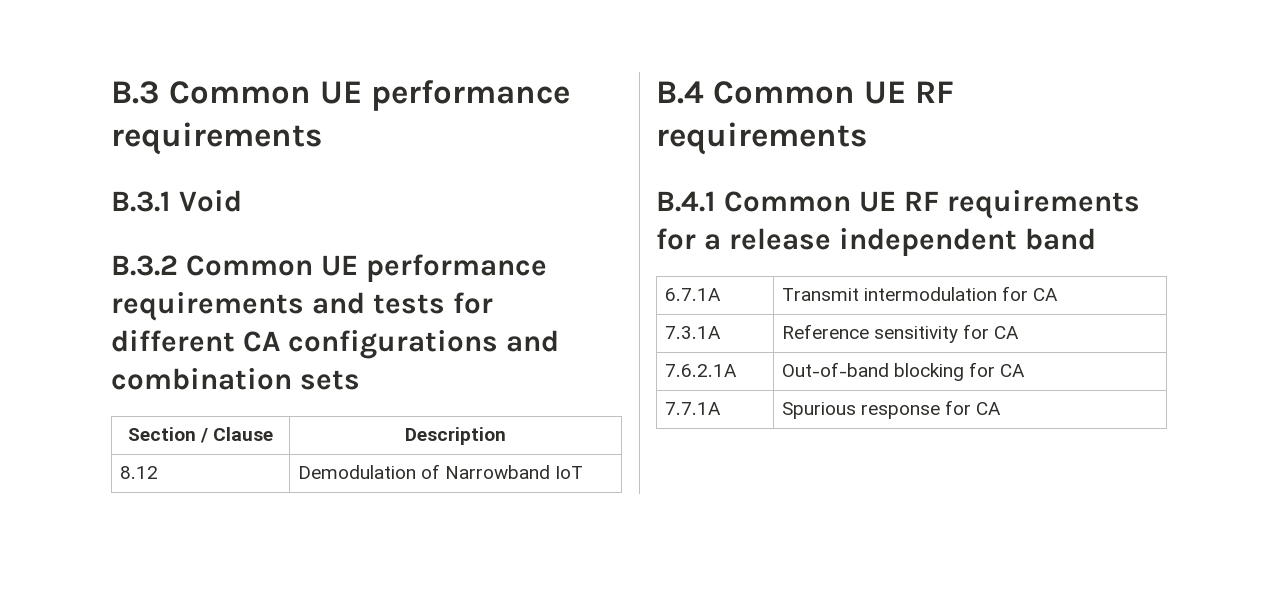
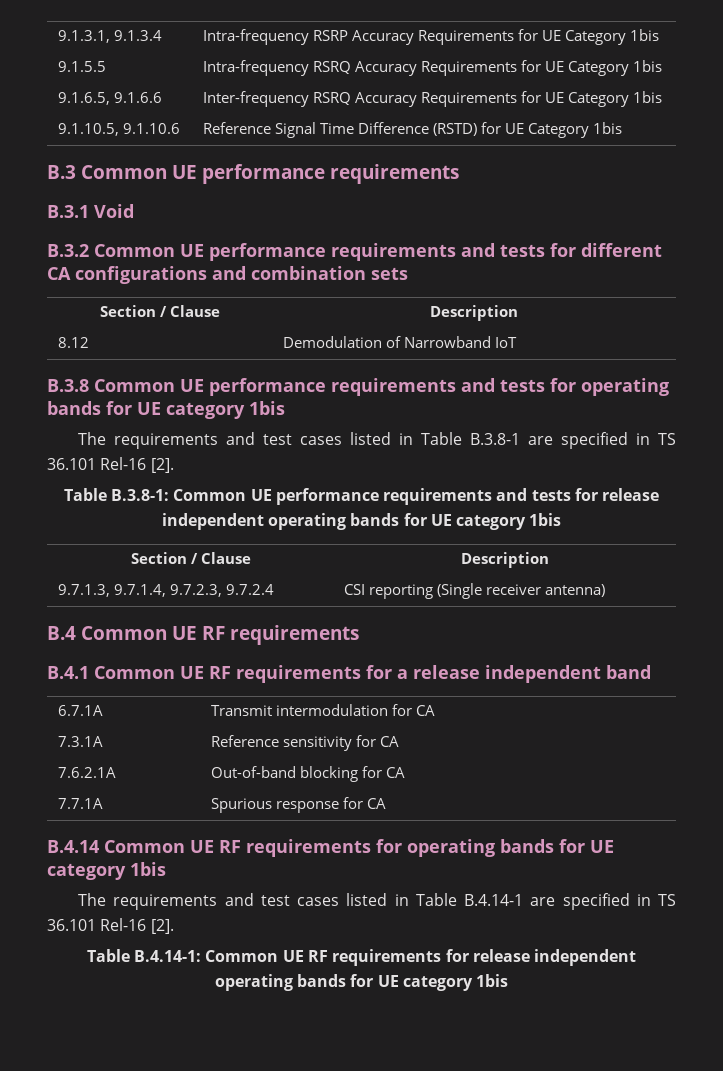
+ 9.1.3.1, 9.1.3.4 | Intra-frequency RSRP Accuracy Requirements for UE Category 1bis
+ 9.1.5.5 | Intra-frequency RSRQ Accuracy Requirements for UE Category 1bis
+ 9.1.6.5, 9.1.6.6 | Inter-frequency RSRQ Accuracy Requirements for UE Category 1bis
+ 9.1.10.5, 9.1.10.6 | Reference Signal Time Difference (RSTD) for UE Category 1bis
+ B.3.8 Common UE performance requirements and tests for operating bands for UE category 1bis
+ The requirements and test cases listed in Table B.3.8-1 are specified in TS 36.101 Rel-16 [2].
+ Table B.3.8-1: Common UE performance requirements and tests for release independent operating bands for UE category 1bis
+ Section / Clause | Description
+ 9.7.1.3, 9.7.1.4, 9.7.2.3, 9.7.2.4 | CSI reporting (Single receiver antenna)
+ B.4.14 Common UE RF requirements for operating bands for UE category 1bis
+ The requirements and test cases listed in Table B.4.14-1 are specified in TS 36.101 Rel-16 [2].
+ Table B.4.14-1: Common UE RF requirements for release independent operating bands for UE category 1bis

